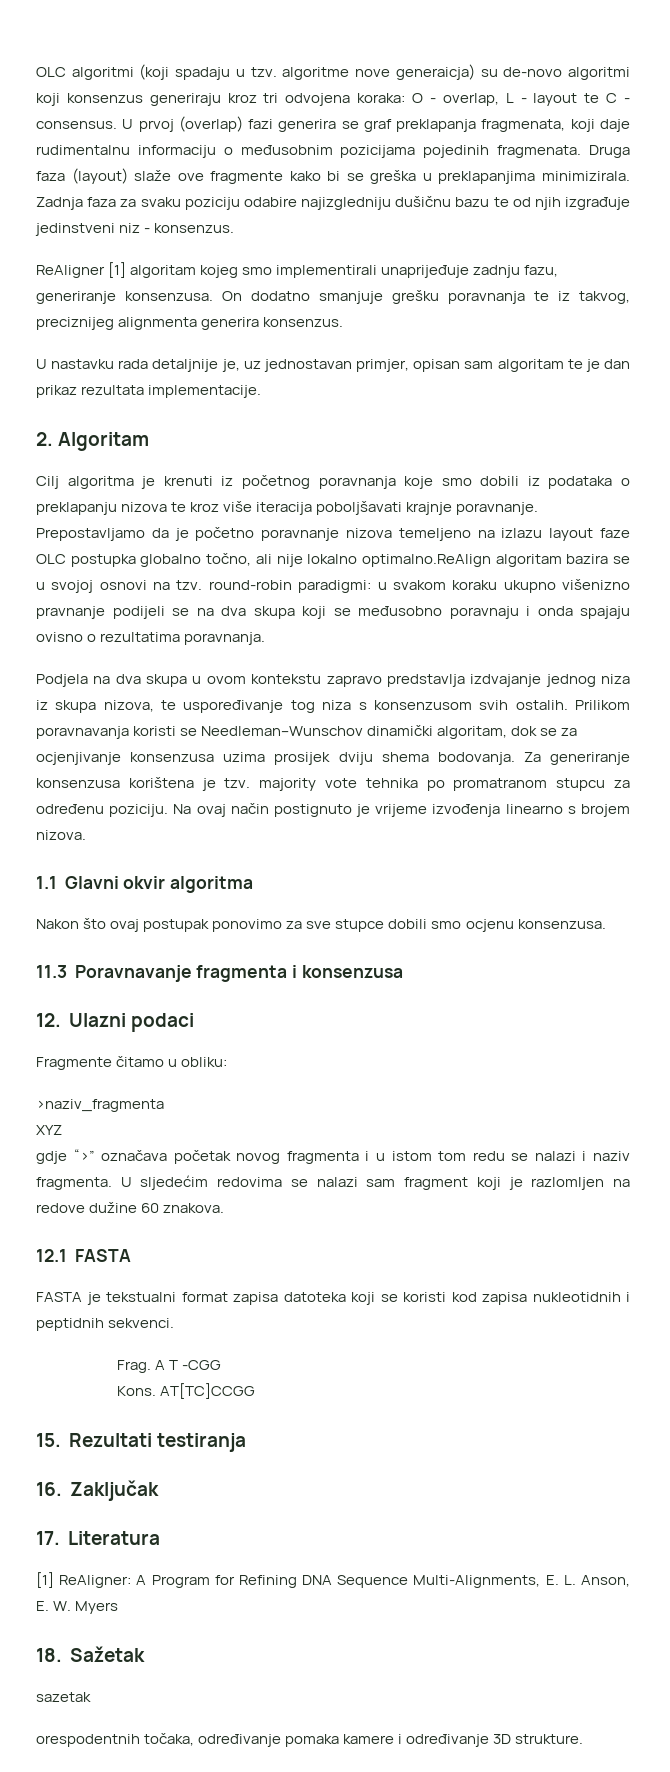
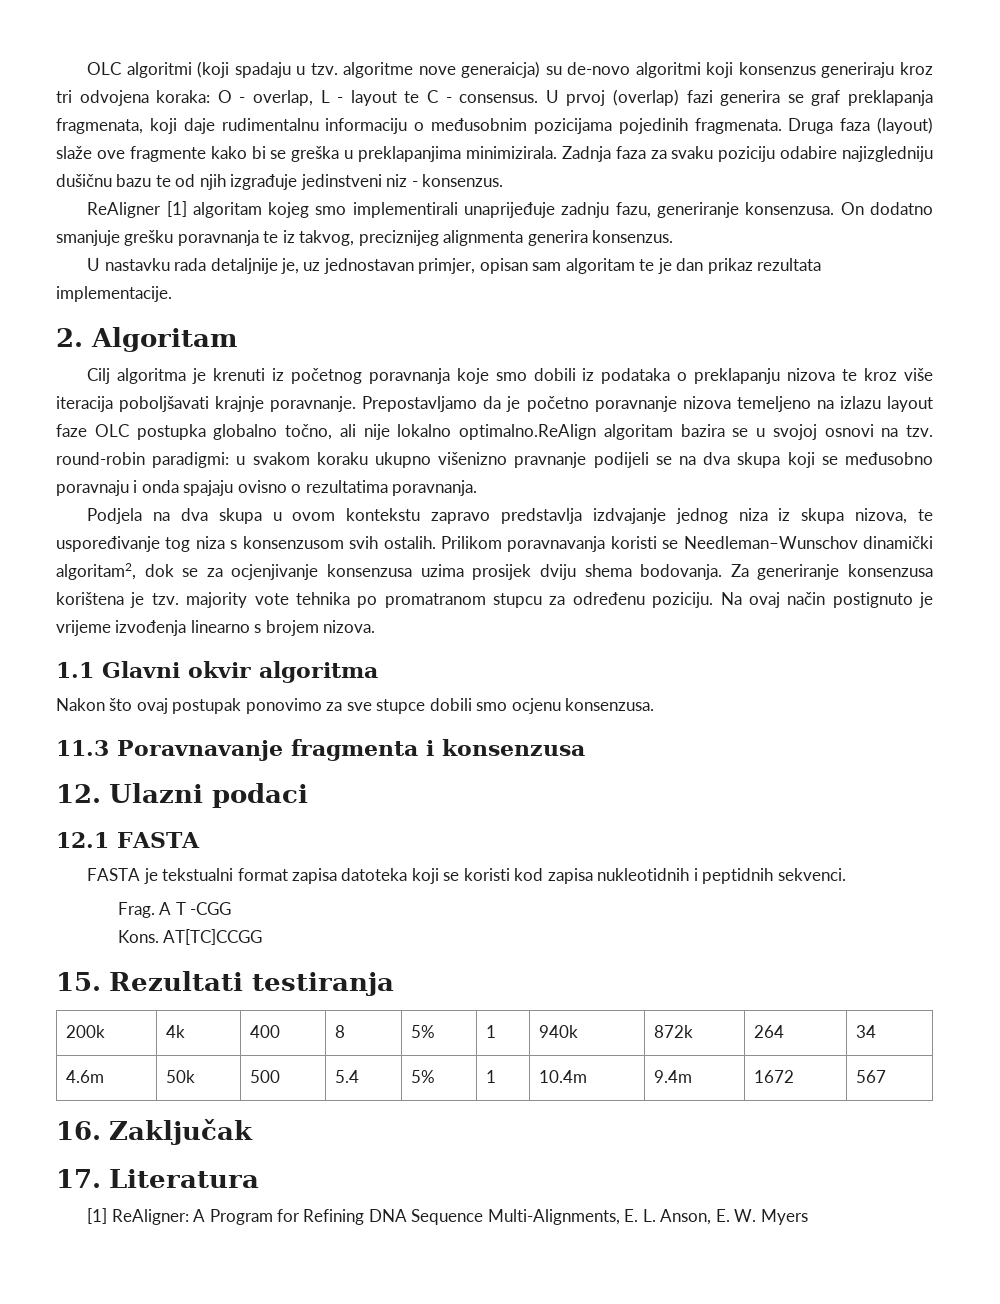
- Prilikom poravnavanja koristi se Needleman–Wunschov dinamički algoritam, dok se za ocjenjivanje konsenzusa uzima prosijek dviju shema bodovanja.
+ Prilikom poravnavanja koristi se Needleman–Wunschov dinamički algoritam2, dok se za ocjenjivanje konsenzusa uzima prosijek dviju shema bodovanja.
- Fragmente čitamo u obliku:
- >naziv_fragmenta
- XYZ
- gdje “>” označava početak novog fragmenta i u istom tom redu se nalazi i naziv fragmenta. U sljedećim redovima se nalazi sam fragment koji je razlomljen na redove dužine 60 znakova.
+ 200k | 4k | 400 | 8 | 5% | 1 | 940k | 872k | 264 | 34
+ 4.6m | 50k | 500 | 5.4 | 5% | 1 | 10.4m | 9.4m | 1672 | 567
- 18. Sažetak
- sazetak
- orespodentnih točaka, određivanje pomaka kamere i određivanje 3D strukture.

